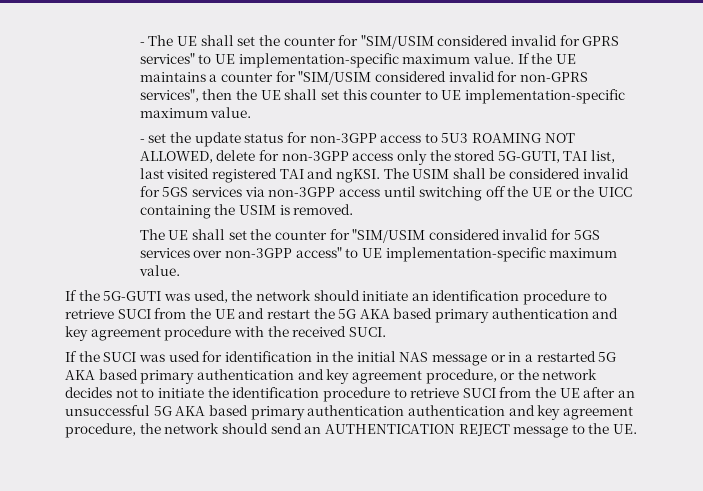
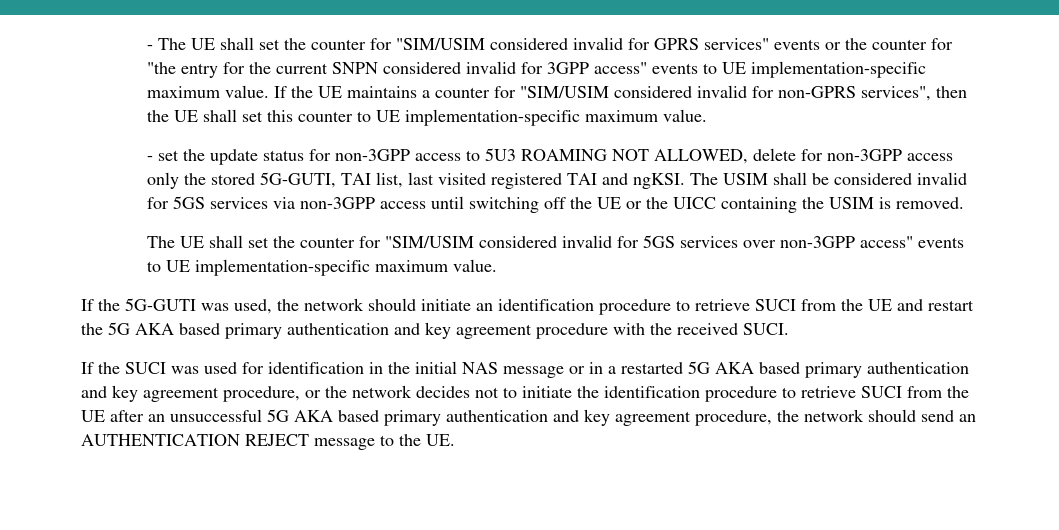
- - The UE shall set the counter for "SIM/USIM considered invalid for GPRS services" to UE implementation-specific maximum value.
+ - The UE shall set the counter for "SIM/USIM considered invalid for GPRS services" events or the counter for "the entry for the current SNPN considered invalid for 3GPP access" events to UE implementation-specific maximum value.
- The UE shall set the counter for "SIM/USIM considered invalid for 5GS services over non-3GPP access" to UE implementation-specific maximum value.
+ The UE shall set the counter for "SIM/USIM considered invalid for 5GS services over non-3GPP access" events to UE implementation-specific maximum value.
- If the SUCI was used for identification in the initial NAS message or in a restarted 5G AKA based primary authentication and key agreement procedure, or the network decides not to initiate the identification procedure to retrieve SUCI from the UE after an unsuccessful 5G AKA based primary authentication authentication and key agreement procedure, the network should send an AUTHENTICATION REJECT message to the UE.
+ If the SUCI was used for identification in the initial NAS message or in a restarted 5G AKA based primary authentication and key agreement procedure, or the network decides not to initiate the identification procedure to retrieve SUCI from the UE after an unsuccessful 5G AKA based primary authentication and key agreement procedure, the network should send an AUTHENTICATION REJECT message to the UE.

